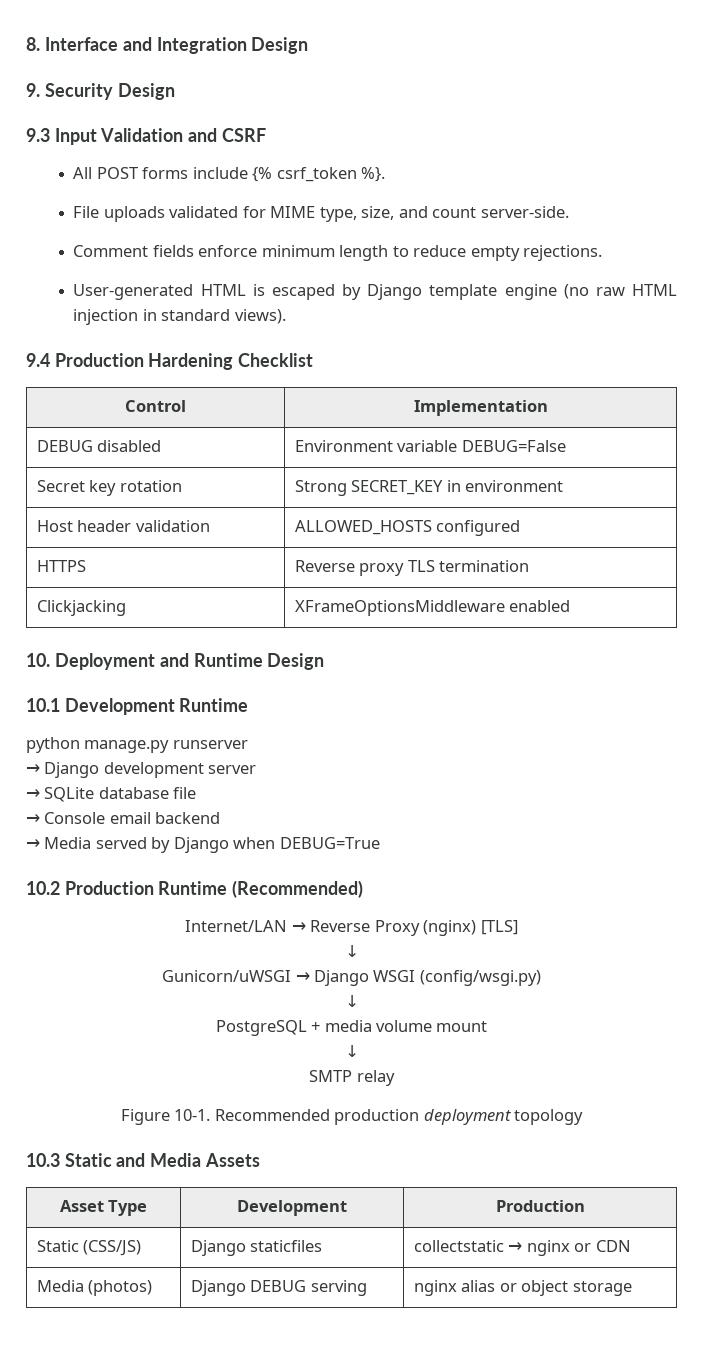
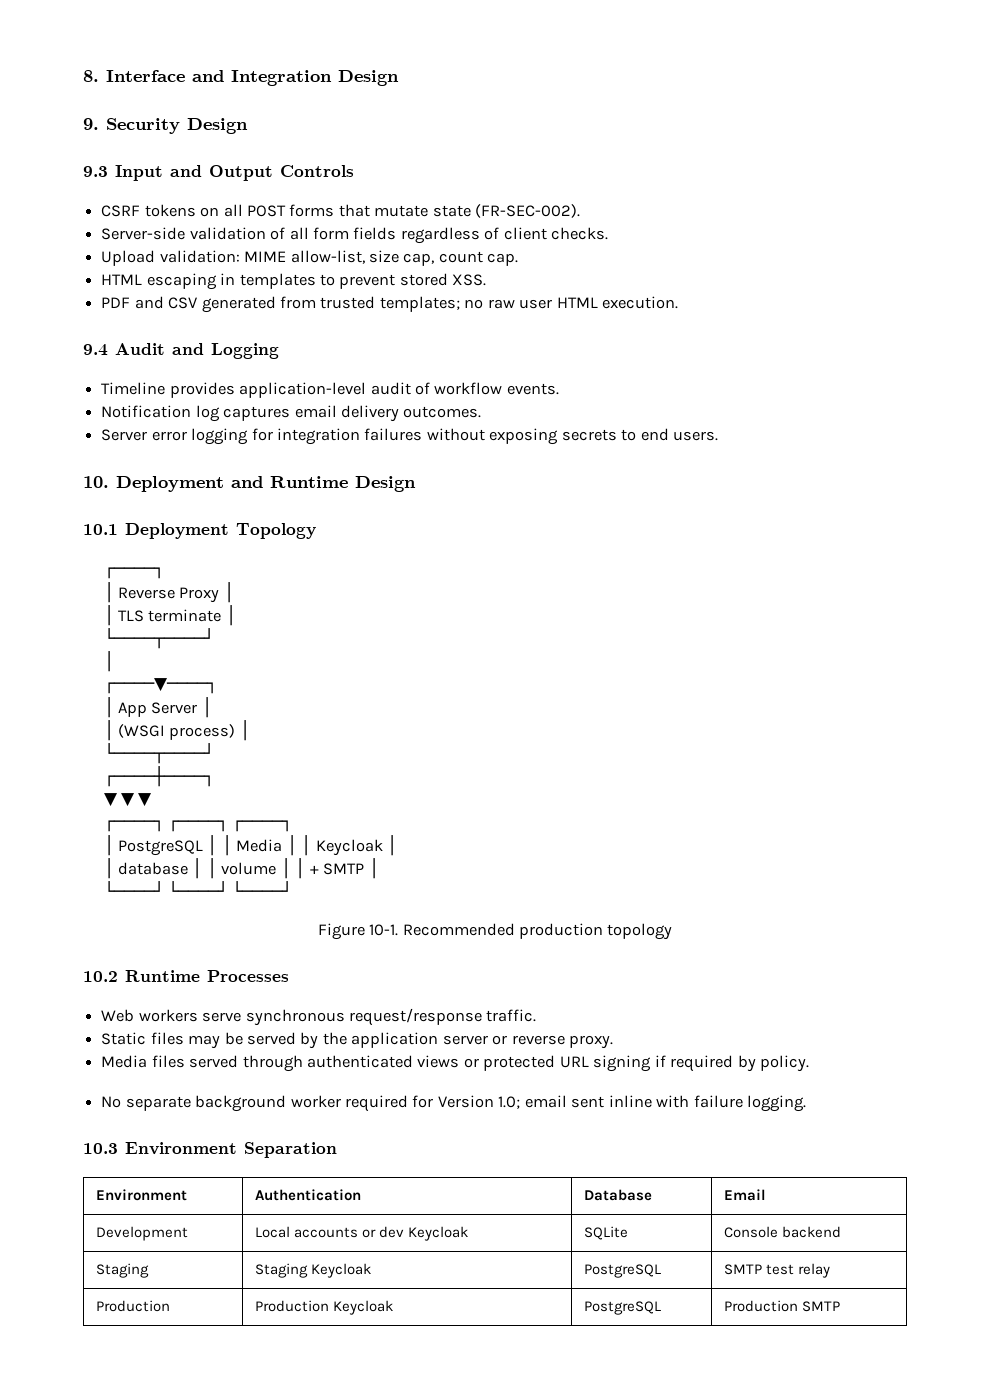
- 9.3 Input Validation and CSRF
- All POST forms include {% csrf_token %}.
- File uploads validated for MIME type, size, and count server-side.
- Comment fields enforce minimum length to reduce empty rejections.
- User-generated HTML is escaped by Django template engine (no raw HTML injection in standard views).
- 9.4 Production Hardening Checklist
- Control | Implementation
- DEBUG disabled | Environment variable DEBUG=False
- Secret key rotation | Strong SECRET_KEY in environment
- Host header validation | ALLOWED_HOSTS configured
- HTTPS | Reverse proxy TLS termination
- Clickjacking | XFrameOptionsMiddleware enabled
+ 9.3 Input and Output Controls
+ CSRF tokens on all POST forms that mutate state (FR-SEC-002).
+ Server-side validation of all form fields regardless of client checks.
+ Upload validation: MIME allow-list, size cap, count cap.
+ HTML escaping in templates to prevent stored XSS.
+ PDF and CSV generated from trusted templates; no raw user HTML execution.
+ 9.4 Audit and Logging
+ Timeline provides application-level audit of workflow events.
+ Notification log captures email delivery outcomes.
+ Server error logging for integration failures without exposing secrets to end users.
- 10.1 Development Runtime
- python manage.py runserver
- → Django development server
- → SQLite database file
- → Console email backend
- → Media served by Django when DEBUG=True
- 10.2 Production Runtime (Recommended)
- Internet/LAN → Reverse Proxy (nginx) [TLS]
- ↓
- Gunicorn/uWSGI → Django WSGI (config/wsgi.py)
- ↓
- PostgreSQL + media volume mount
- ↓
- SMTP relay
+ 10.1 Deployment Topology
+ ┌────┐
+ │ Reverse Proxy │
+ │ TLS terminate │
+ └────┬────┘
+ │
+ ┌────▼────┐
+ │ App Server │
+ │ (WSGI process) │
+ └────┬────┘
+ ┌────┼────┐
+ ▼ ▼ ▼
+ ┌────┐ ┌────┐ ┌────┐
+ │ PostgreSQL │ │ Media │ │ Keycloak │
+ │ database │ │ volume │ │ + SMTP │
+ └────┘ └────┘ └────┘
- Recommended production deployment topology
+ Recommended production topology
- 10.3 Static and Media Assets
- Asset Type | Development | Production
- Static (CSS/JS) | Django staticfiles | collectstatic → nginx or CDN
- Media (photos) | Django DEBUG serving | nginx alias or object storage
+ 10.2 Runtime Processes
+ Web workers serve synchronous request/response traffic.
+ Static files may be served by the application server or reverse proxy.
+ Media files served through authenticated views or protected URL signing if required by policy.
+ No separate background worker required for Version 1.0; email sent inline with failure logging.
+ 10.3 Environment Separation
+ Environment | Authentication | Database | Email
+ Development | Local accounts or dev Keycloak | SQLite | Console backend
+ Staging | Staging Keycloak | PostgreSQL | SMTP test relay
+ Production | Production Keycloak | PostgreSQL | Production SMTP

